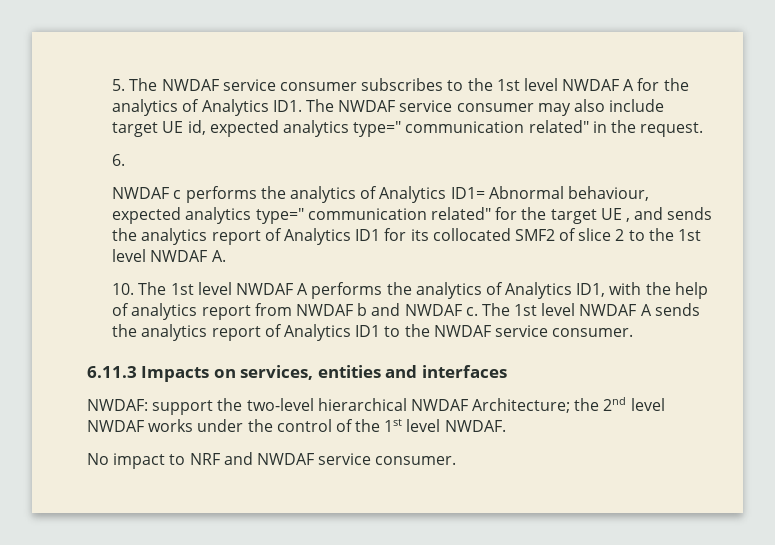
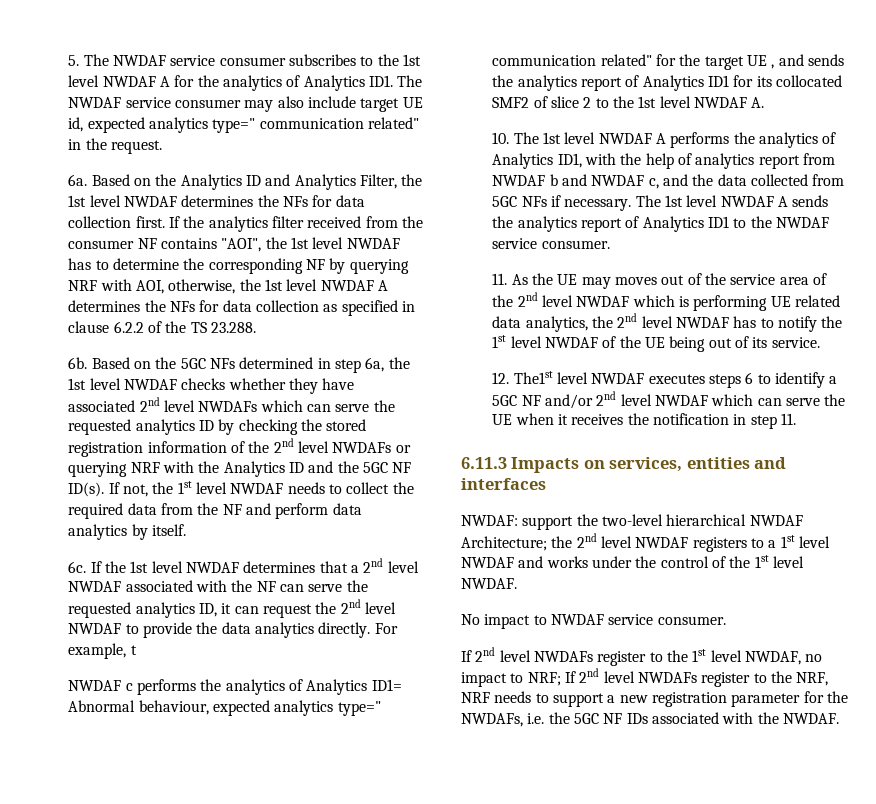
- 6.
+ 6a. Based on the Analytics ID and Analytics Filter, the 1st level NWDAF determines the NFs for data collection first. If the analytics filter received from the consumer NF contains "AOI", the 1st level NWDAF has to determine the corresponding NF by querying NRF with AOI, otherwise, the 1st level NWDAF A determines the NFs for data collection as specified in clause 6.2.2 of the TS 23.288.
+ 6b. Based on the 5GC NFs determined in step 6a, the 1st level NWDAF checks whether they have associated 2nd level NWDAFs which can serve the requested analytics ID by checking the stored registration information of the 2nd level NWDAFs or querying NRF with the Analytics ID and the 5GC NF ID(s). If not, the 1st level NWDAF needs to collect the required data from the NF and perform data analytics by itself.
+ 6c. If the 1st level NWDAF determines that a 2nd level NWDAF associated with the NF can serve the requested analytics ID, it can request the 2nd level NWDAF to provide the data analytics directly. For example, t
- 10. The 1st level NWDAF A performs the analytics of Analytics ID1, with the help of analytics report from NWDAF b and NWDAF c.
+ 10. The 1st level NWDAF A performs the analytics of Analytics ID1, with the help of analytics report from NWDAF b and NWDAF c, and the data collected from 5GC NFs if necessary.
+ 11. As the UE may moves out of the service area of the 2nd level NWDAF which is performing UE related data analytics, the 2nd level NWDAF has to notify the 1st level NWDAF of the UE being out of its service.
+ 12. The1st level NWDAF executes steps 6 to identify a 5GC NF and/or 2nd level NWDAF which can serve the UE when it receives the notification in step 11.
- NWDAF: support the two-level hierarchical NWDAF Architecture; the 2nd level NWDAF works under the control of the 1st level NWDAF.
+ NWDAF: support the two-level hierarchical NWDAF Architecture; the 2nd level NWDAF registers to a 1st level NWDAF and works under the control of the 1st level NWDAF.
- No impact to NRF and NWDAF service consumer.
+ No impact to NWDAF service consumer.
+ If 2nd level NWDAFs register to the 1st level NWDAF, no impact to NRF; If 2nd level NWDAFs register to the NRF, NRF needs to support a new registration parameter for the NWDAFs, i.e. the 5GC NF IDs associated with the NWDAF.

